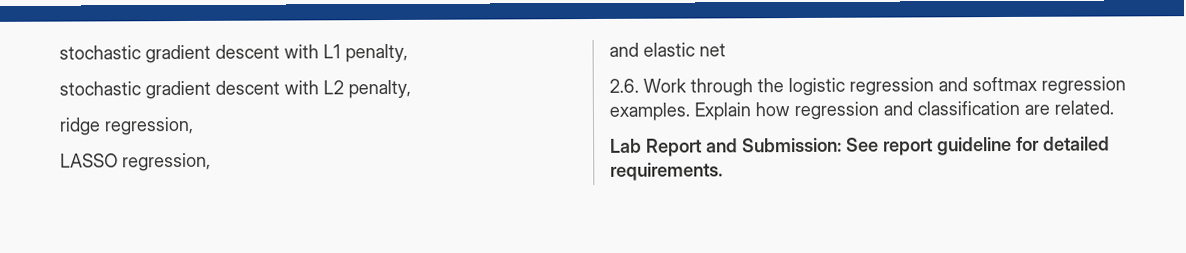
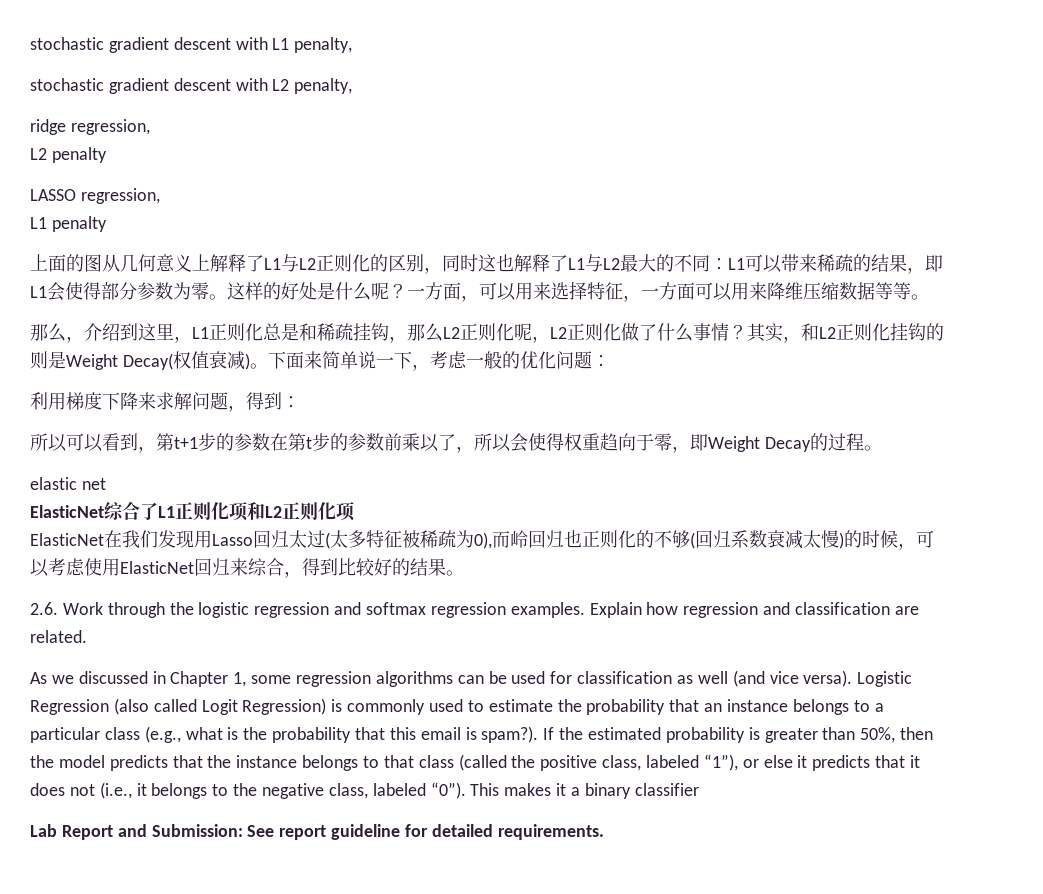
+ L2 penalty
- and elastic net
+ L1 penalty
+ 上面的图从几何意义上解释了L1与L2正则化的区别，同时这也解释了L1与L2最大的不同：L1可以带来稀疏的结果，即L1会使得部分参数为零。这样的好处是什么呢？一方面，可以用来选择特征，一方面可以用来降维压缩数据等等。
+ 那么，介绍到这里，L1正则化总是和稀疏挂钩，那么L2正则化呢，L2正则化做了什么事情？其实，和L2正则化挂钩的则是Weight Decay(权值衰减)。下面来简单说一下，考虑一般的优化问题：
+ 利用梯度下降来求解问题，得到：
+ 所以可以看到，第t+1步的参数在第t步的参数前乘以了，所以会使得权重趋向于零，即Weight Decay的过程。
+ elastic net
+ ElasticNet综合了L1正则化项和L2正则化项
+ ElasticNet在我们发现用Lasso回归太过(太多特征被稀疏为0),而岭回归也正则化的不够(回归系数衰减太慢)的时候，可以考虑使用ElasticNet回归来综合，得到比较好的结果。
+ As we discussed in Chapter 1, some regression algorithms can be used for classification as well (and vice versa). Logistic Regression (also called Logit Regression) is commonly used to estimate the probability that an instance belongs to a particular class (e.g., what is the probability that this email is spam?). If the estimated probability is greater than 50%, then the model predicts that the instance belongs to that class (called the positive class, labeled “1”), or else it predicts that it does not (i.e., it belongs to the negative class, labeled “0”). This makes it a binary classifier

